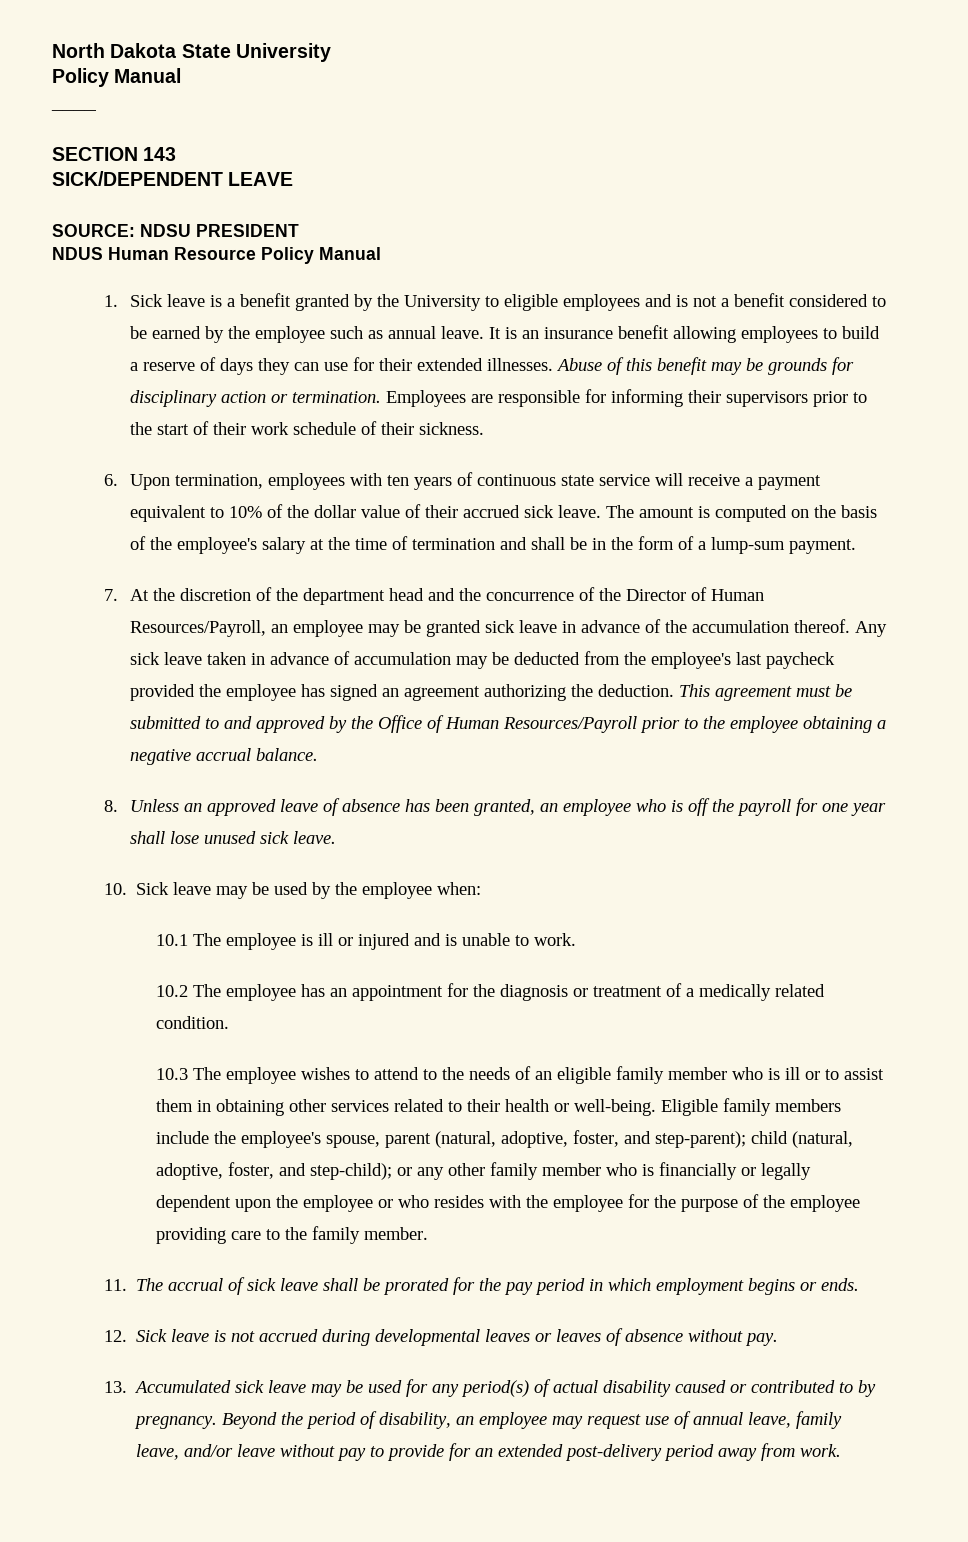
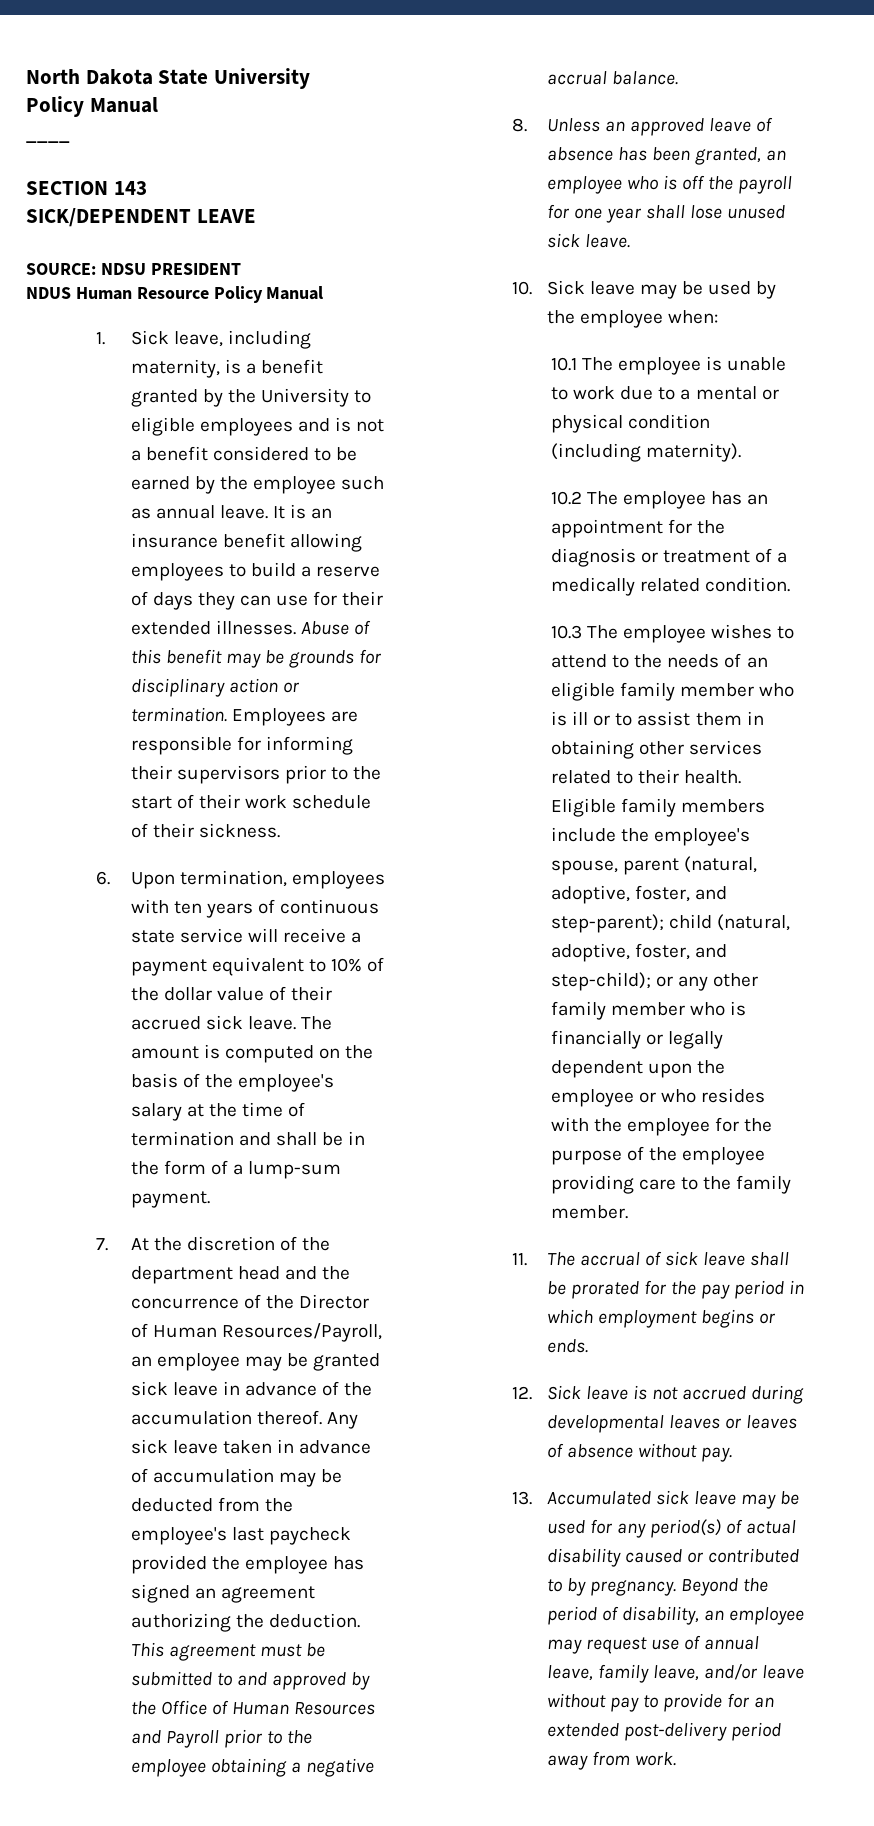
- 1. Sick leave is a benefit granted by the University to eligible employees and is not a benefit considered to be earned by the employee such as annual leave.
+ 1. Sick leave, including maternity, is a benefit granted by the University to eligible employees and is not a benefit considered to be earned by the employee such as annual leave.
- This agreement must be submitted to and approved by the Office of Human Resources/Payroll prior to the employee obtaining a negative accrual balance.
+ This agreement must be submitted to and approved by the Office of Human Resources and Payroll prior to the employee obtaining a negative accrual balance.
- 10.1 The employee is ill or injured and is unable to work.
+ 10.1 The employee is unable to work due to a mental or physical condition (including maternity).
- 10.3 The employee wishes to attend to the needs of an eligible family member who is ill or to assist them in obtaining other services related to their health or well-being.
+ 10.3 The employee wishes to attend to the needs of an eligible family member who is ill or to assist them in obtaining other services related to their health.

